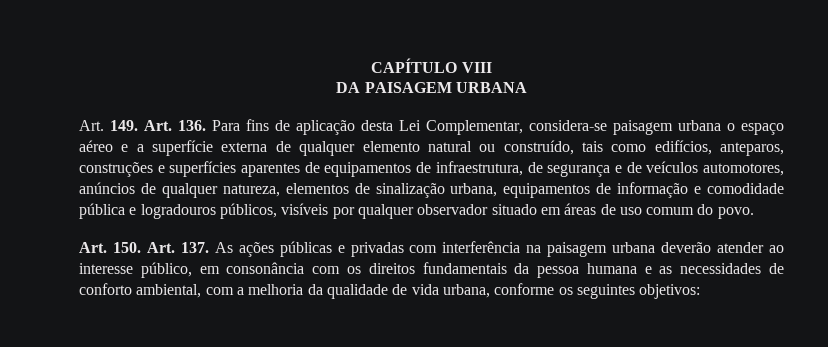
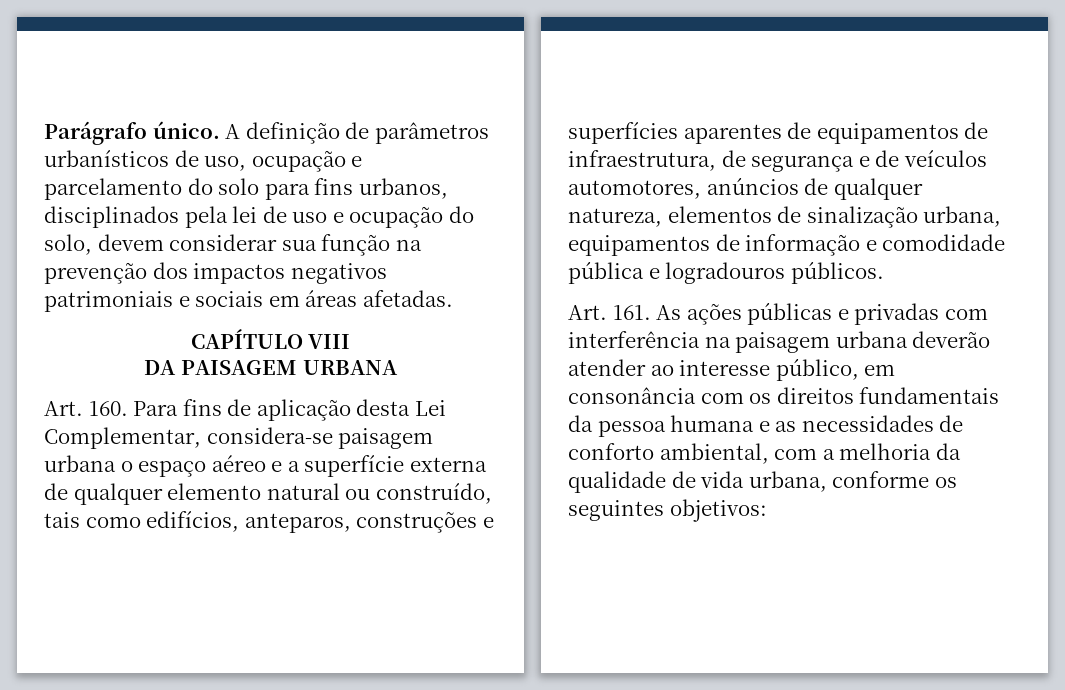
+ Parágrafo único. A definição de parâmetros urbanísticos de uso, ocupação e parcelamento do solo para fins urbanos, disciplinados pela lei de uso e ocupação do solo, devem considerar sua função na prevenção dos impactos negativos patrimoniais e sociais em áreas afetadas.
- Art. 149. Art. 136. Para fins de aplicação desta Lei Complementar, considera-se paisagem urbana o espaço aéreo e a superfície externa de qualquer elemento natural ou construído, tais como edifícios, anteparos, construções e superfícies aparentes de equipamentos de infraestrutura, de segurança e de veículos automotores, anúncios de qualquer natureza, elementos de sinalização urbana, equipamentos de informação e comodidade pública e logradouros públicos, visíveis por qualquer observador situado em áreas de uso comum do povo.
- Art. 150. Art. 137. As ações públicas e privadas com interferência na paisagem urbana deverão atender ao interesse público, em consonância com os direitos fundamentais da pessoa humana e as necessidades de conforto ambiental, com a melhoria da qualidade de vida urbana, conforme os seguintes objetivos:
+ Art. 160. Para fins de aplicação desta Lei Complementar, considera-se paisagem urbana o espaço aéreo e a superfície externa de qualquer elemento natural ou construído, tais como edifícios, anteparos, construções e superfícies aparentes de equipamentos de infraestrutura, de segurança e de veículos automotores, anúncios de qualquer natureza, elementos de sinalização urbana, equipamentos de informação e comodidade pública e logradouros públicos.
+ Art. 161. As ações públicas e privadas com interferência na paisagem urbana deverão atender ao interesse público, em consonância com os direitos fundamentais da pessoa humana e as necessidades de conforto ambiental, com a melhoria da qualidade de vida urbana, conforme os seguintes objetivos:

